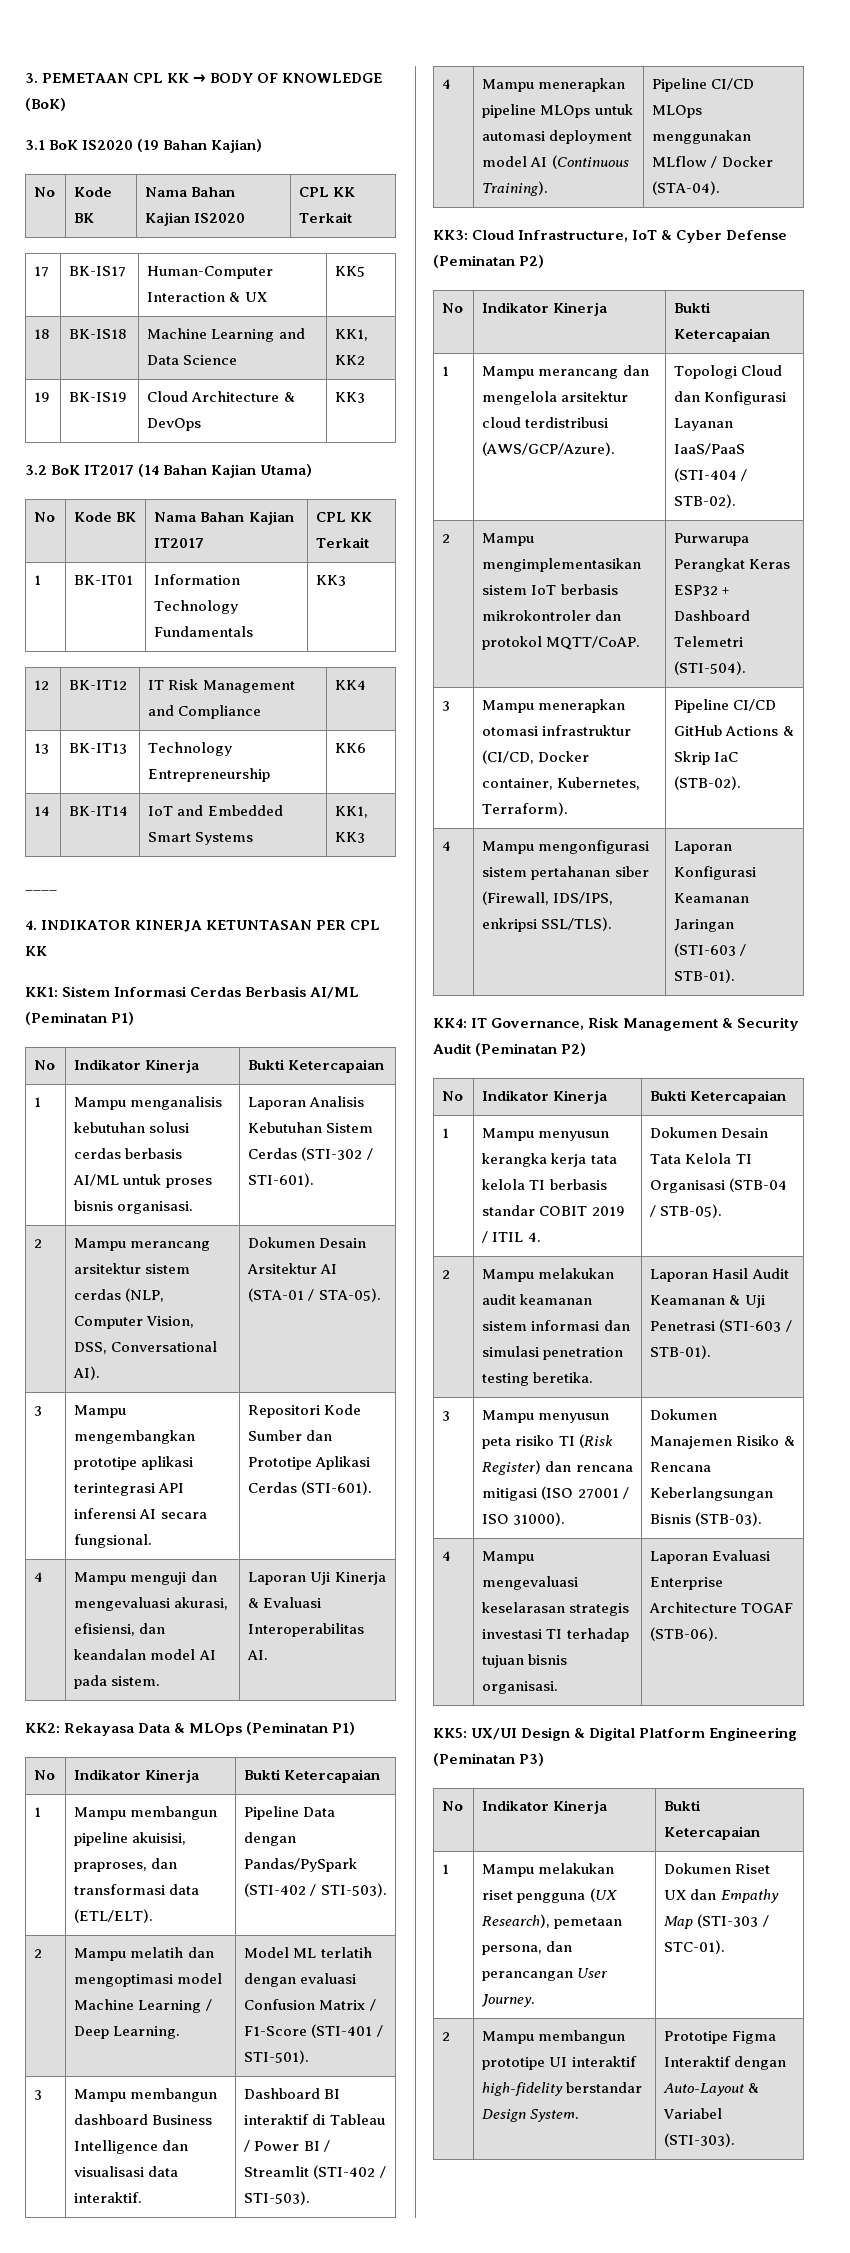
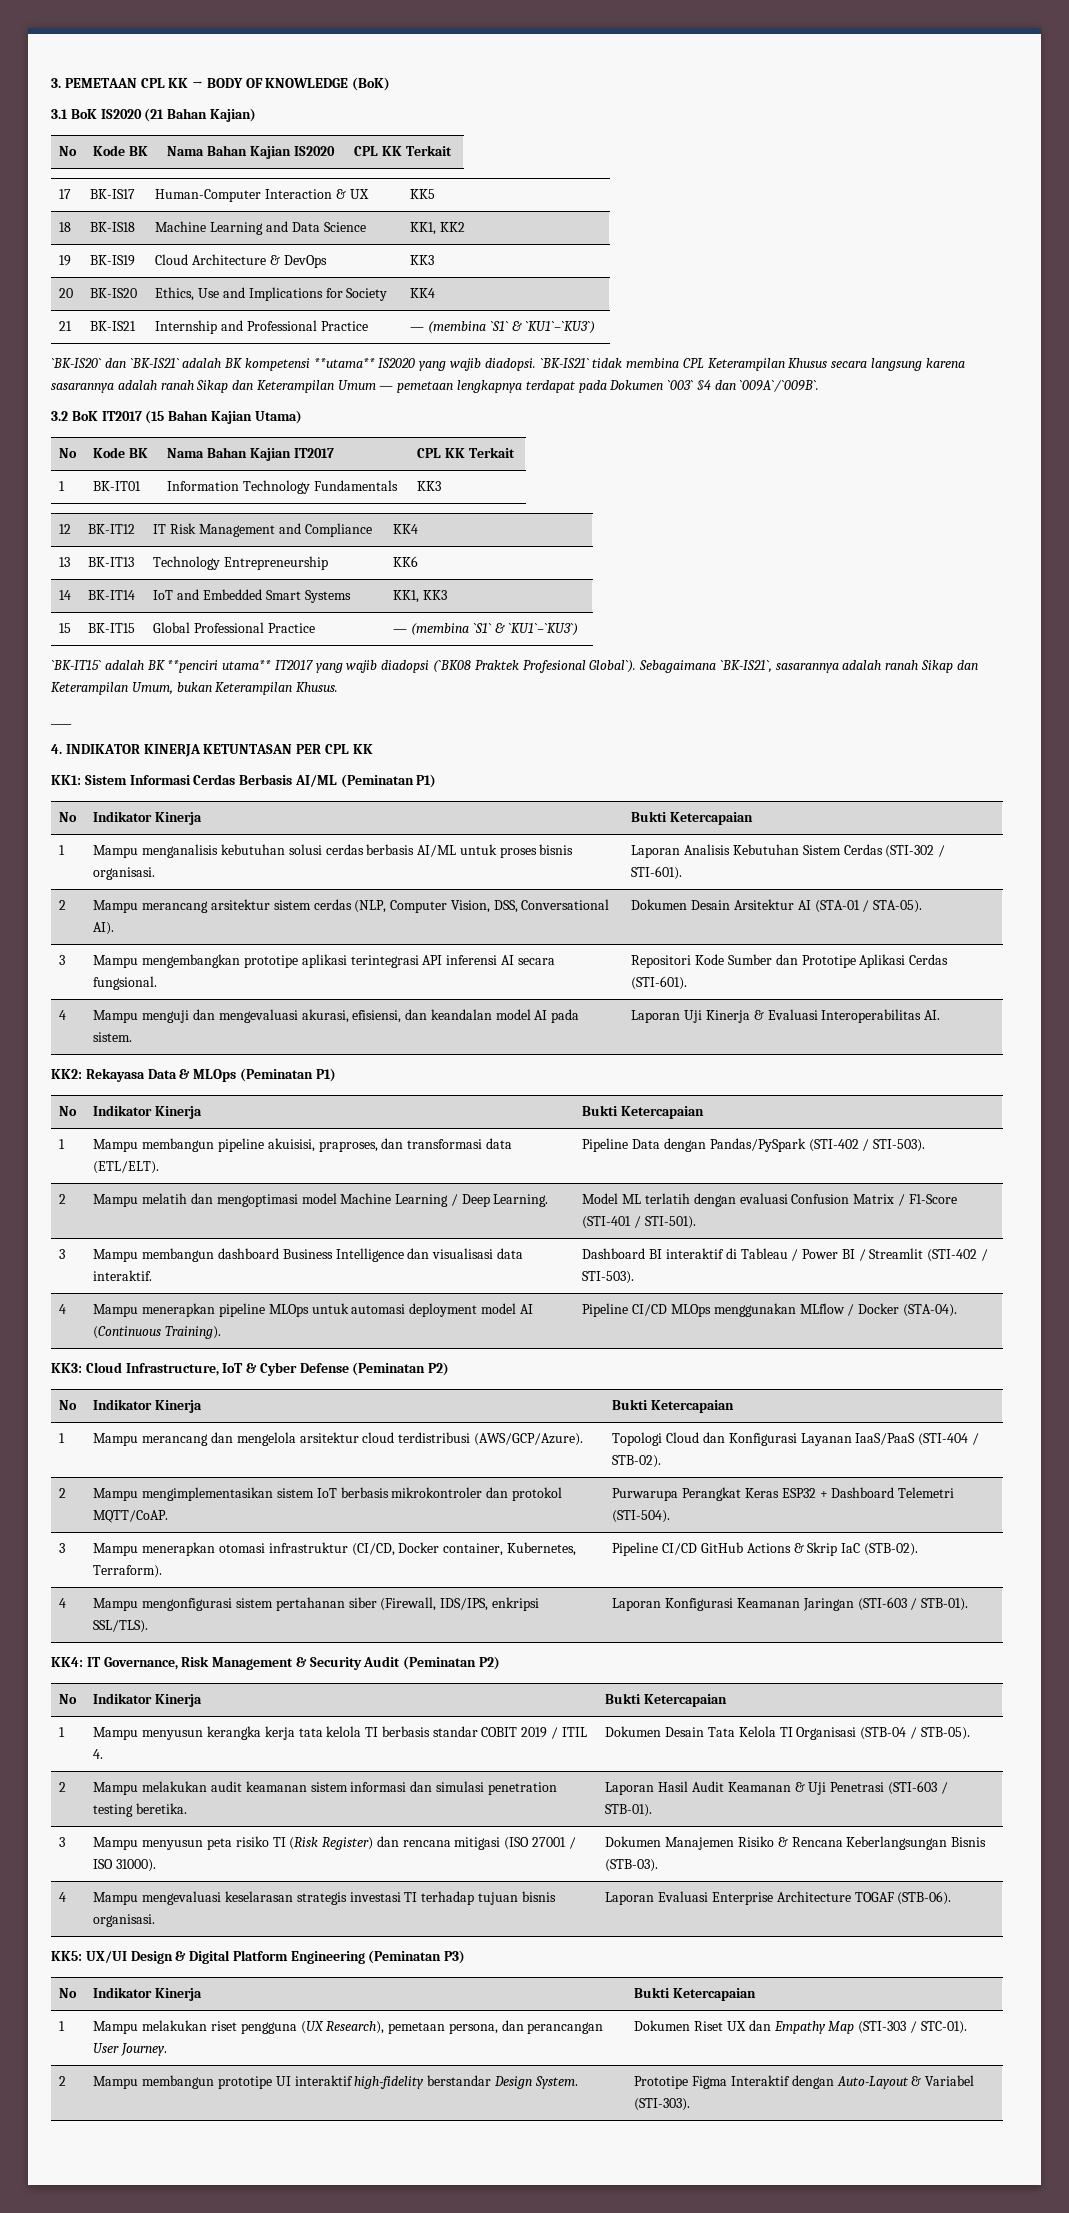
- 3.1 BoK IS2020 (19 Bahan Kajian)
+ 3.1 BoK IS2020 (21 Bahan Kajian)
+ 20 | BK-IS20 | Ethics, Use and Implications for Society | KK4
+ 21 | BK-IS21 | Internship and Professional Practice | — (membina `S1` & `KU1`–`KU3`)
+ `BK-IS20` dan `BK-IS21` adalah BK kompetensi **utama** IS2020 yang wajib diadopsi. `BK-IS21` tidak membina CPL Keterampilan Khusus secara langsung karena sasarannya adalah ranah Sikap dan Keterampilan Umum — pemetaan lengkapnya terdapat pada Dokumen `003` §4 dan `009A`/`009B`.
- 3.2 BoK IT2017 (14 Bahan Kajian Utama)
+ 3.2 BoK IT2017 (15 Bahan Kajian Utama)
+ 15 | BK-IT15 | Global Professional Practice | — (membina `S1` & `KU1`–`KU3`)
+ `BK-IT15` adalah BK **penciri utama** IT2017 yang wajib diadopsi (`BK08 Praktek Profesional Global`). Sebagaimana `BK-IS21`, sasarannya adalah ranah Sikap dan Keterampilan Umum, bukan Keterampilan Khusus.

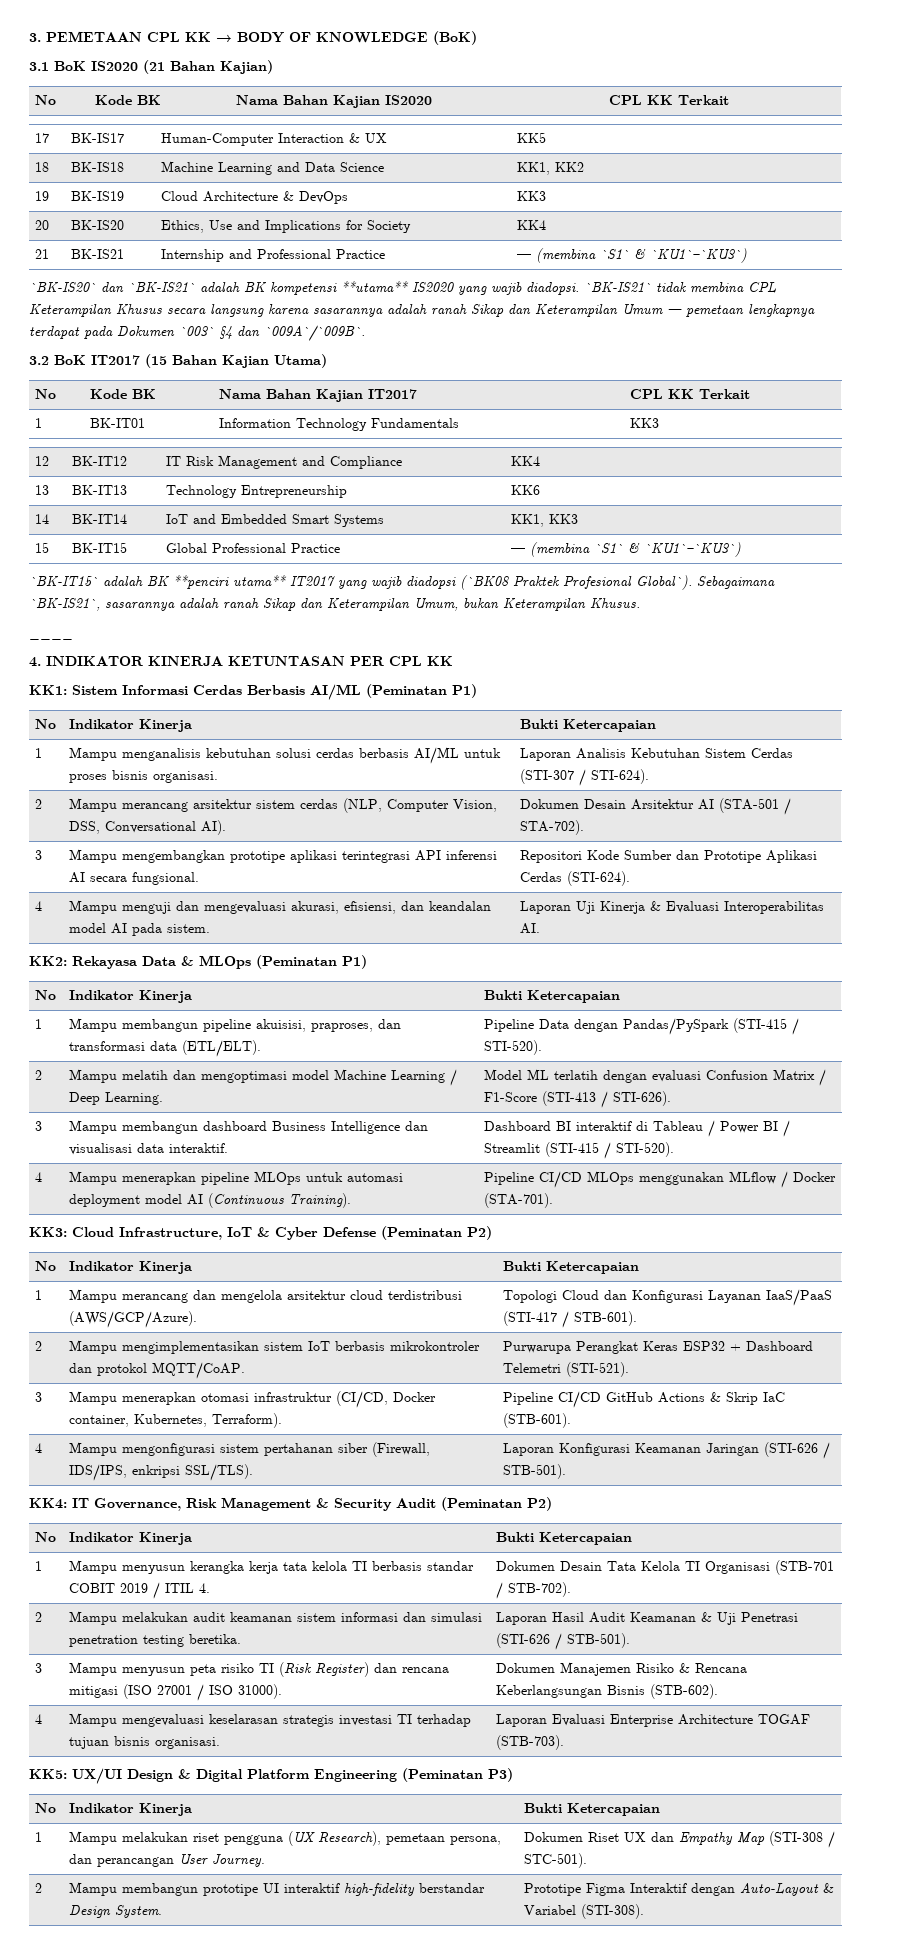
- 1 | Mampu menganalisis kebutuhan solusi cerdas berbasis AI/ML untuk proses bisnis organisasi. | Laporan Analisis Kebutuhan Sistem Cerdas (STI-302 / STI-601).
+ 1 | Mampu menganalisis kebutuhan solusi cerdas berbasis AI/ML untuk proses bisnis organisasi. | Laporan Analisis Kebutuhan Sistem Cerdas (STI-307 / STI-624).
- 2 | Mampu merancang arsitektur sistem cerdas (NLP, Computer Vision, DSS, Conversational AI). | Dokumen Desain Arsitektur AI (STA-01 / STA-05).
+ 2 | Mampu merancang arsitektur sistem cerdas (NLP, Computer Vision, DSS, Conversational AI). | Dokumen Desain Arsitektur AI (STA-501 / STA-702).
- 3 | Mampu mengembangkan prototipe aplikasi terintegrasi API inferensi AI secara fungsional. | Repositori Kode Sumber dan Prototipe Aplikasi Cerdas (STI-601).
+ 3 | Mampu mengembangkan prototipe aplikasi terintegrasi API inferensi AI secara fungsional. | Repositori Kode Sumber dan Prototipe Aplikasi Cerdas (STI-624).
- 1 | Mampu membangun pipeline akuisisi, praproses, dan transformasi data (ETL/ELT). | Pipeline Data dengan Pandas/PySpark (STI-402 / STI-503).
+ 1 | Mampu membangun pipeline akuisisi, praproses, dan transformasi data (ETL/ELT). | Pipeline Data dengan Pandas/PySpark (STI-415 / STI-520).
- 2 | Mampu melatih dan mengoptimasi model Machine Learning / Deep Learning. | Model ML terlatih dengan evaluasi Confusion Matrix / F1-Score (STI-401 / STI-501).
+ 2 | Mampu melatih dan mengoptimasi model Machine Learning / Deep Learning. | Model ML terlatih dengan evaluasi Confusion Matrix / F1-Score (STI-413 / STI-626).
- 3 | Mampu membangun dashboard Business Intelligence dan visualisasi data interaktif. | Dashboard BI interaktif di Tableau / Power BI / Streamlit (STI-402 / STI-503).
+ 3 | Mampu membangun dashboard Business Intelligence dan visualisasi data interaktif. | Dashboard BI interaktif di Tableau / Power BI / Streamlit (STI-415 / STI-520).
- 4 | Mampu menerapkan pipeline MLOps untuk automasi deployment model AI (Continuous Training). | Pipeline CI/CD MLOps menggunakan MLflow / Docker (STA-04).
+ 4 | Mampu menerapkan pipeline MLOps untuk automasi deployment model AI (Continuous Training). | Pipeline CI/CD MLOps menggunakan MLflow / Docker (STA-701).
- 1 | Mampu merancang dan mengelola arsitektur cloud terdistribusi (AWS/GCP/Azure). | Topologi Cloud dan Konfigurasi Layanan IaaS/PaaS (STI-404 / STB-02).
+ 1 | Mampu merancang dan mengelola arsitektur cloud terdistribusi (AWS/GCP/Azure). | Topologi Cloud dan Konfigurasi Layanan IaaS/PaaS (STI-417 / STB-601).
- 2 | Mampu mengimplementasikan sistem IoT berbasis mikrokontroler dan protokol MQTT/CoAP. | Purwarupa Perangkat Keras ESP32 + Dashboard Telemetri (STI-504).
+ 2 | Mampu mengimplementasikan sistem IoT berbasis mikrokontroler dan protokol MQTT/CoAP. | Purwarupa Perangkat Keras ESP32 + Dashboard Telemetri (STI-521).
- 3 | Mampu menerapkan otomasi infrastruktur (CI/CD, Docker container, Kubernetes, Terraform). | Pipeline CI/CD GitHub Actions & Skrip IaC (STB-02).
+ 3 | Mampu menerapkan otomasi infrastruktur (CI/CD, Docker container, Kubernetes, Terraform). | Pipeline CI/CD GitHub Actions & Skrip IaC (STB-601).
- 4 | Mampu mengonfigurasi sistem pertahanan siber (Firewall, IDS/IPS, enkripsi SSL/TLS). | Laporan Konfigurasi Keamanan Jaringan (STI-603 / STB-01).
+ 4 | Mampu mengonfigurasi sistem pertahanan siber (Firewall, IDS/IPS, enkripsi SSL/TLS). | Laporan Konfigurasi Keamanan Jaringan (STI-626 / STB-501).
- 1 | Mampu menyusun kerangka kerja tata kelola TI berbasis standar COBIT 2019 / ITIL 4. | Dokumen Desain Tata Kelola TI Organisasi (STB-04 / STB-05).
+ 1 | Mampu menyusun kerangka kerja tata kelola TI berbasis standar COBIT 2019 / ITIL 4. | Dokumen Desain Tata Kelola TI Organisasi (STB-701 / STB-702).
- 2 | Mampu melakukan audit keamanan sistem informasi dan simulasi penetration testing beretika. | Laporan Hasil Audit Keamanan & Uji Penetrasi (STI-603 / STB-01).
+ 2 | Mampu melakukan audit keamanan sistem informasi dan simulasi penetration testing beretika. | Laporan Hasil Audit Keamanan & Uji Penetrasi (STI-626 / STB-501).
- 3 | Mampu menyusun peta risiko TI (Risk Register) dan rencana mitigasi (ISO 27001 / ISO 31000). | Dokumen Manajemen Risiko & Rencana Keberlangsungan Bisnis (STB-03).
+ 3 | Mampu menyusun peta risiko TI (Risk Register) dan rencana mitigasi (ISO 27001 / ISO 31000). | Dokumen Manajemen Risiko & Rencana Keberlangsungan Bisnis (STB-602).
- 4 | Mampu mengevaluasi keselarasan strategis investasi TI terhadap tujuan bisnis organisasi. | Laporan Evaluasi Enterprise Architecture TOGAF (STB-06).
+ 4 | Mampu mengevaluasi keselarasan strategis investasi TI terhadap tujuan bisnis organisasi. | Laporan Evaluasi Enterprise Architecture TOGAF (STB-703).
- 1 | Mampu melakukan riset pengguna (UX Research), pemetaan persona, dan perancangan User Journey. | Dokumen Riset UX dan Empathy Map (STI-303 / STC-01).
+ 1 | Mampu melakukan riset pengguna (UX Research), pemetaan persona, dan perancangan User Journey. | Dokumen Riset UX dan Empathy Map (STI-308 / STC-501).
- 2 | Mampu membangun prototipe UI interaktif high-fidelity berstandar Design System. | Prototipe Figma Interaktif dengan Auto-Layout & Variabel (STI-303).
+ 2 | Mampu membangun prototipe UI interaktif high-fidelity berstandar Design System. | Prototipe Figma Interaktif dengan Auto-Layout & Variabel (STI-308).

